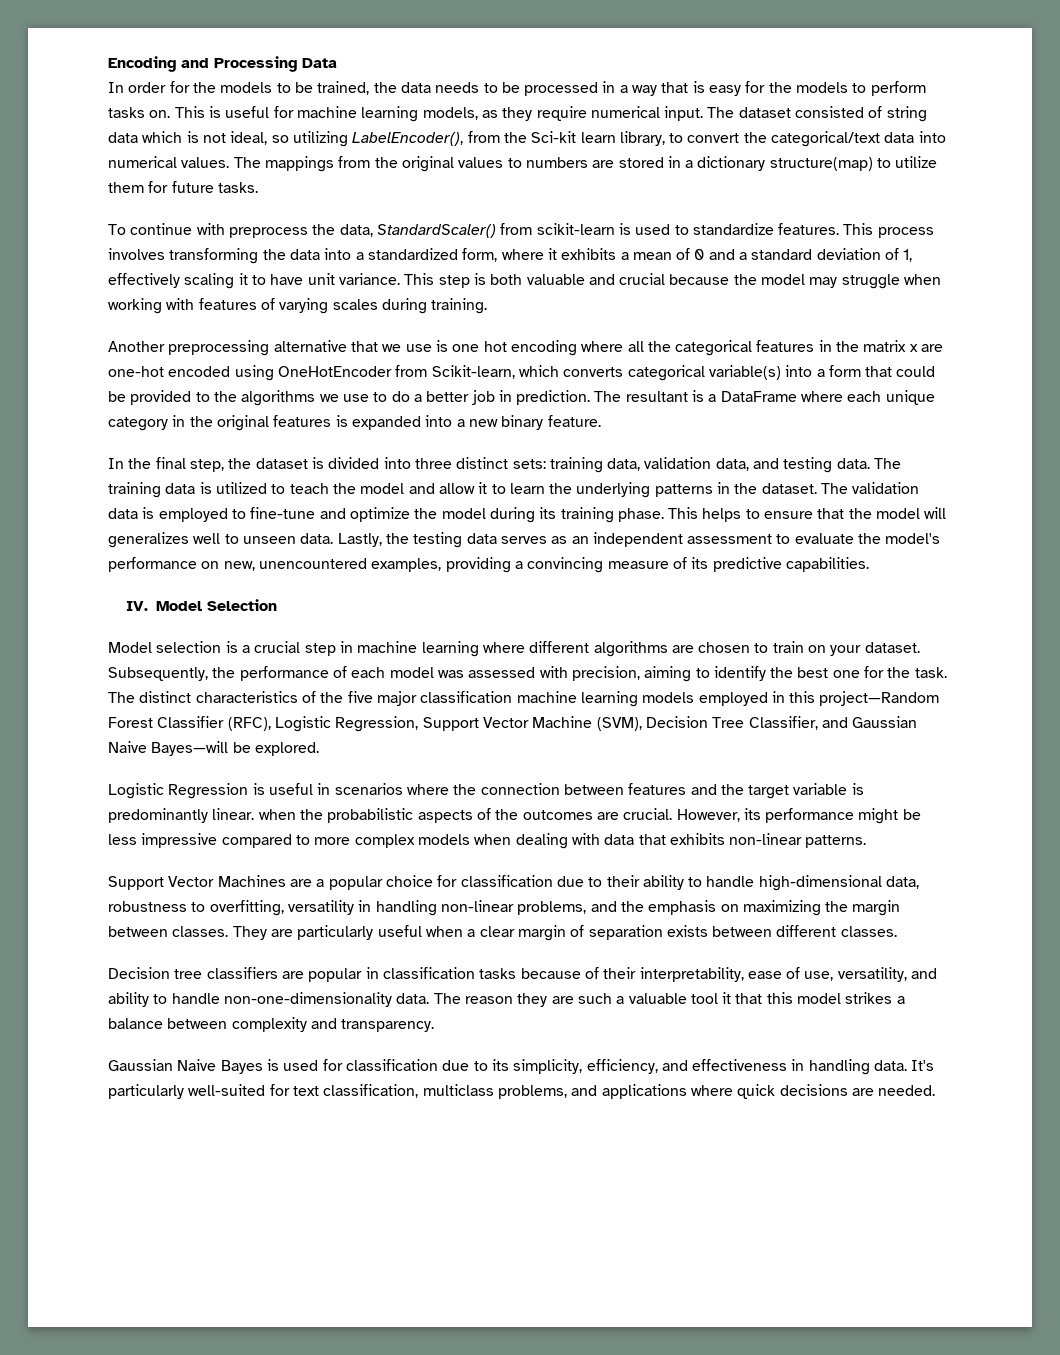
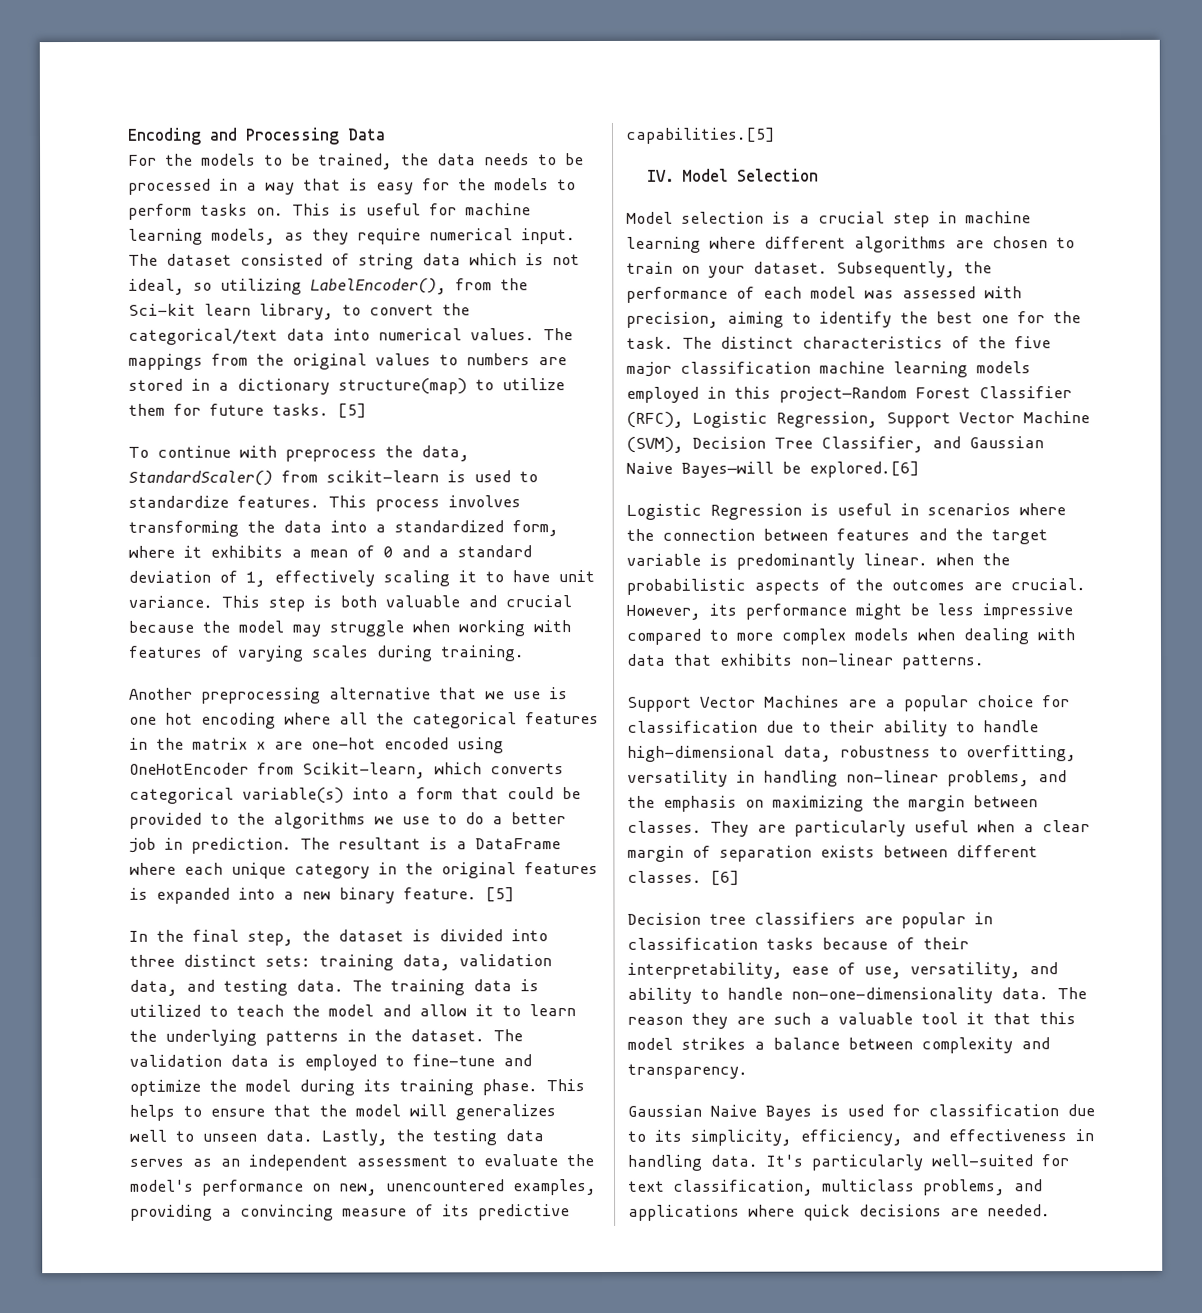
- In order for the models to be trained, the data needs to be processed in a way that is easy for the models to perform tasks on.
+ For the models to be trained, the data needs to be processed in a way that is easy for the models to perform tasks on.
- The mappings from the original values to numbers are stored in a dictionary structure(map) to utilize them for future tasks.
+ The mappings from the original values to numbers are stored in a dictionary structure(map) to utilize them for future tasks. [5]
- The resultant is a DataFrame where each unique category in the original features is expanded into a new binary feature.
+ The resultant is a DataFrame where each unique category in the original features is expanded into a new binary feature. [5]
- Lastly, the testing data serves as an independent assessment to evaluate the model's performance on new, unencountered examples, providing a convincing measure of its predictive capabilities.
+ Lastly, the testing data serves as an independent assessment to evaluate the model's performance on new, unencountered examples, providing a convincing measure of its predictive capabilities.[5]
- The distinct characteristics of the five major classification machine learning models employed in this project—Random Forest Classifier (RFC), Logistic Regression, Support Vector Machine (SVM), Decision Tree Classifier, and Gaussian Naive Bayes—will be explored.
+ The distinct characteristics of the five major classification machine learning models employed in this project—Random Forest Classifier (RFC), Logistic Regression, Support Vector Machine (SVM), Decision Tree Classifier, and Gaussian Naive Bayes—will be explored.[6]
+ [6]

